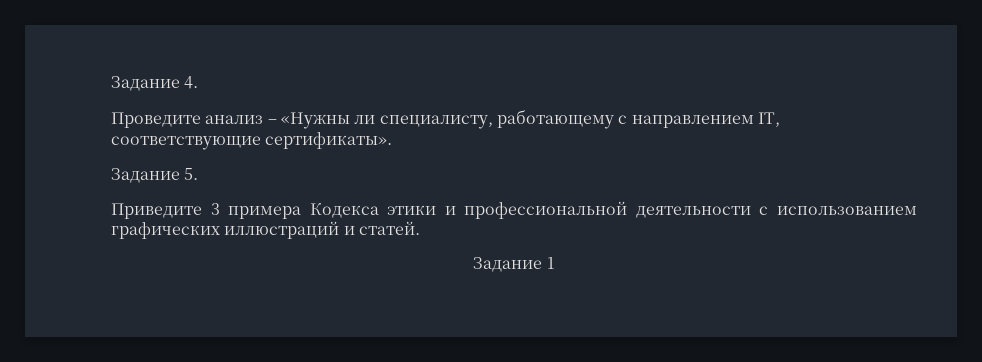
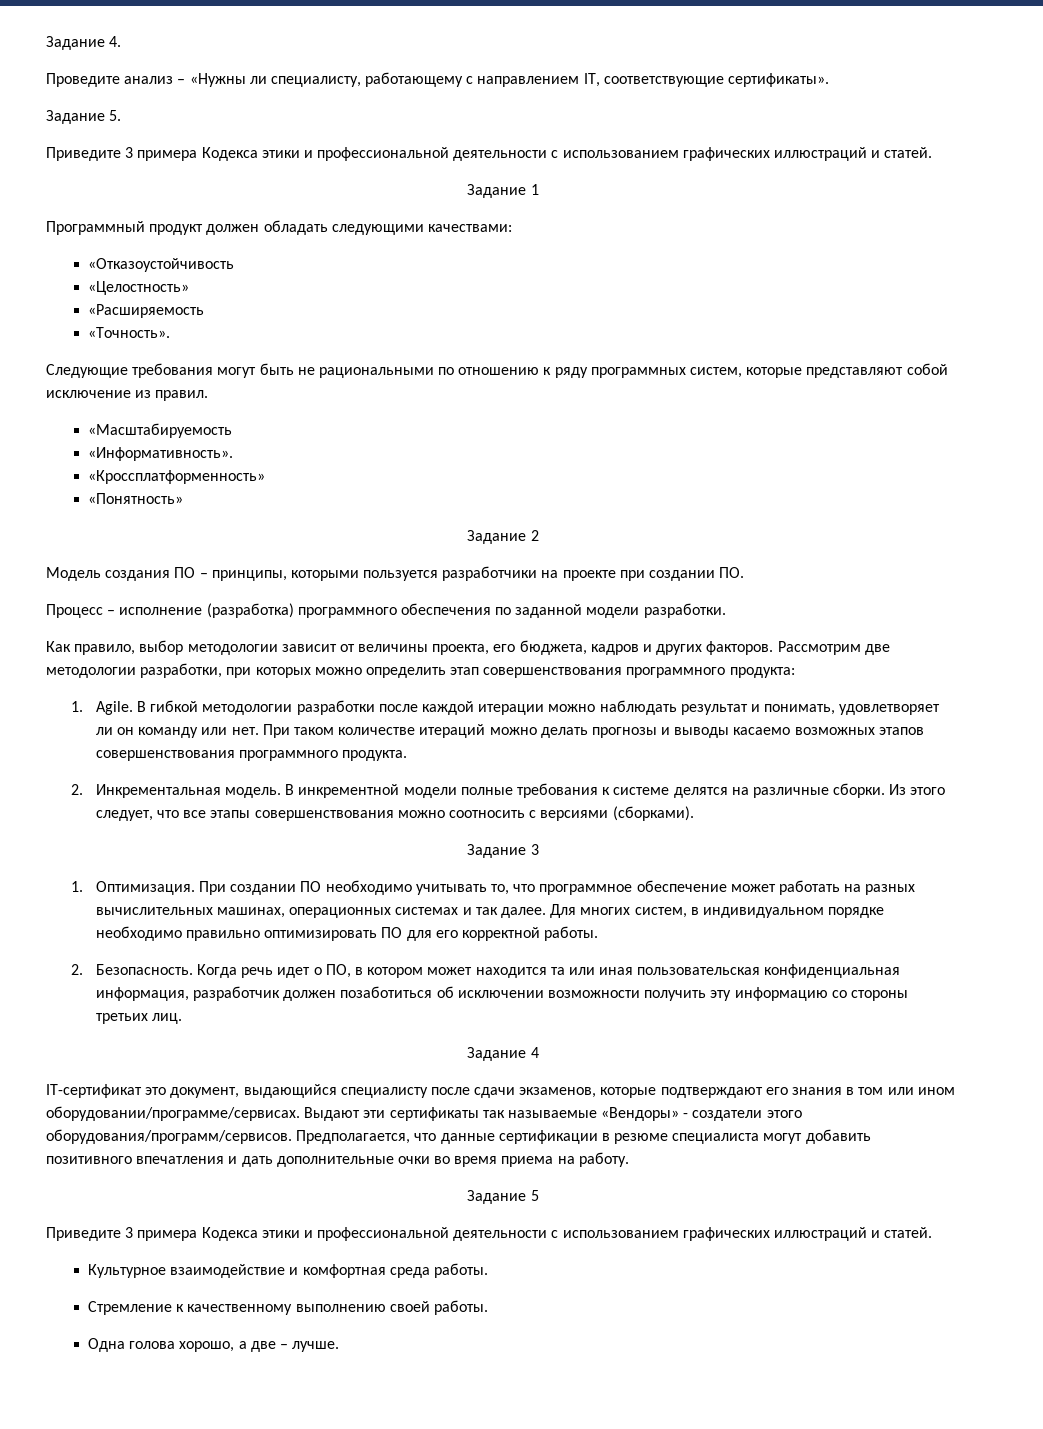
+ Программный продукт должен обладать следующими качествами:
+ «Отказоустойчивость
+ «Целостность»
+ «Расширяемость
+ «Точность».
+ Следующие требования могут быть не рациональными по отношению к ряду программных систем, которые представляют собой исключение из правил.
+ «Масштабируемость
+ «Информативность».
+ «Кроссплатформенность»
+ «Понятность»
+ Задание 2
+ Модель создания ПО – принципы, которыми пользуется разработчики на проекте при создании ПО.
+ Процесс – исполнение (разработка) программного обеспечения по заданной модели разработки.
+ Как правило, выбор методологии зависит от величины проекта, его бюджета, кадров и других факторов. Рассмотрим две методологии разработки, при которых можно определить этап совершенствования программного продукта:
+ 1. Agile. В гибкой методологии разработки после каждой итерации можно наблюдать результат и понимать, удовлетворяет ли он команду или нет. При таком количестве итераций можно делать прогнозы и выводы касаемо возможных этапов совершенствования программного продукта.
+ 2. Инкрементальная модель. В инкрементной модели полные требования к системе делятся на различные сборки. Из этого следует, что все этапы совершенствования можно соотносить с версиями (сборками).
+ Задание 3
+ 1. Оптимизация. При создании ПО необходимо учитывать то, что программное обеспечение может работать на разных вычислительных машинах, операционных системах и так далее. Для многих систем, в индивидуальном порядке необходимо правильно оптимизировать ПО для его корректной работы.
+ 2. Безопасность. Когда речь идет о ПО, в котором может находится та или иная пользовательская конфиденциальная информация, разработчик должен позаботиться об исключении возможности получить эту информацию со стороны третьих лиц.
+ Задание 4
+ IT-сертификат это документ, выдающийся специалисту после сдачи экзаменов, которые подтверждают его знания в том или ином оборудовании/программе/сервисах. Выдают эти сертификаты так называемые «Вендоры» - создатели этого оборудования/программ/сервисов. Предполагается, что данные сертификации в резюме специалиста могут добавить позитивного впечатления и дать дополнительные очки во время приема на работу.
+ Задание 5
+ Приведите 3 примера Кодекса этики и профессиональной деятельности с использованием графических иллюстраций и статей.
+ Культурное взаимодействие и комфортная среда работы.
+ Стремление к качественному выполнению своей работы.
+ Одна голова хорошо, а две – лучше.

